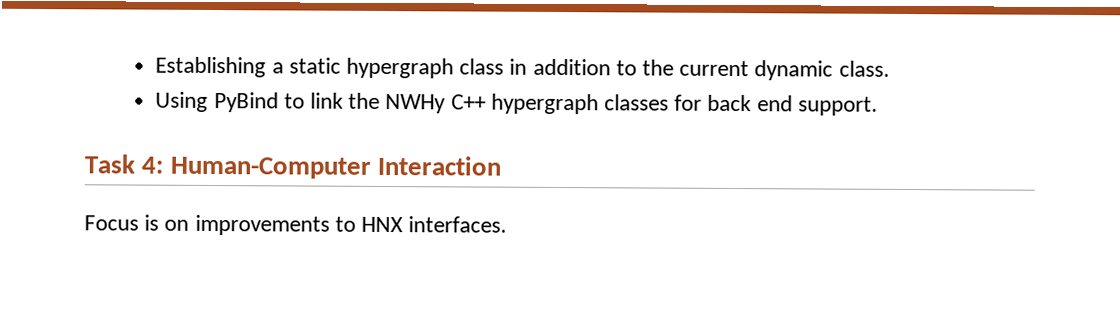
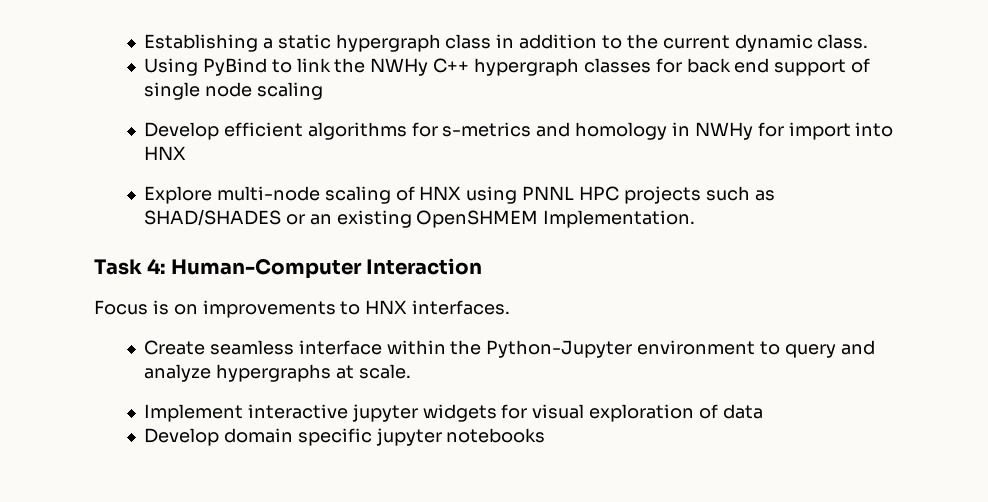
- Using PyBind to link the NWHy C++ hypergraph classes for back end support.
+ Using PyBind to link the NWHy C++ hypergraph classes for back end support of single node scaling
+ Develop efficient algorithms for s-metrics and homology in NWHy for import into HNX
+ Explore multi-node scaling of HNX using PNNL HPC projects such as SHAD/SHADES or an existing OpenSHMEM Implementation.
+ Create seamless interface within the Python-Jupyter environment to query and analyze hypergraphs at scale.
+ Implement interactive jupyter widgets for visual exploration of data
+ Develop domain specific jupyter notebooks

